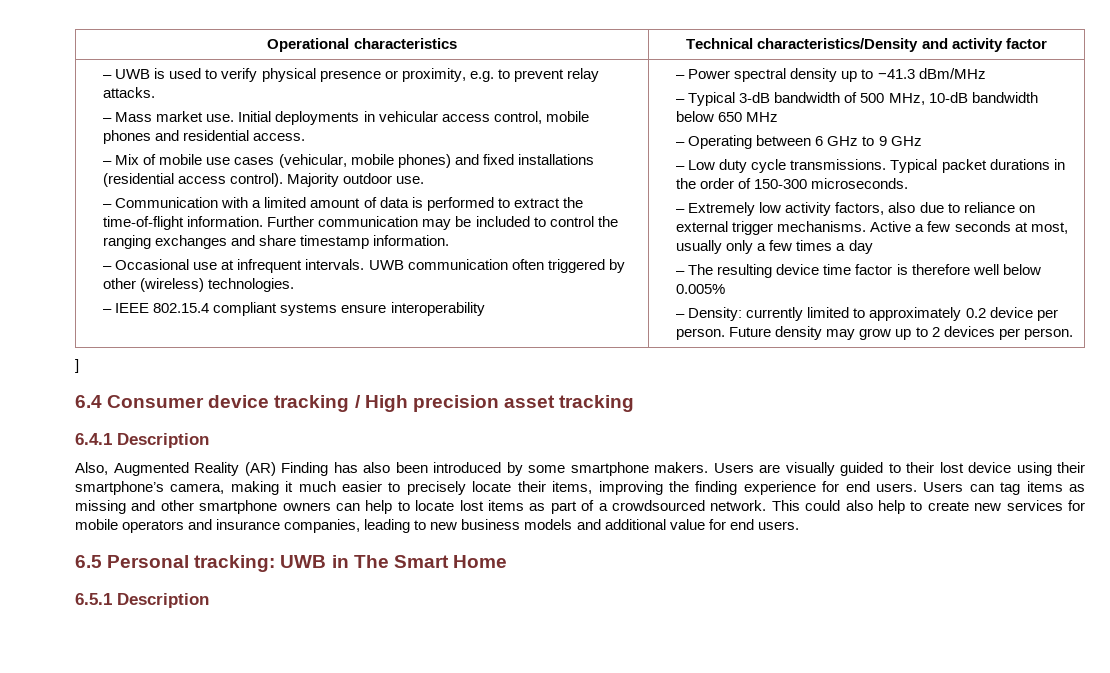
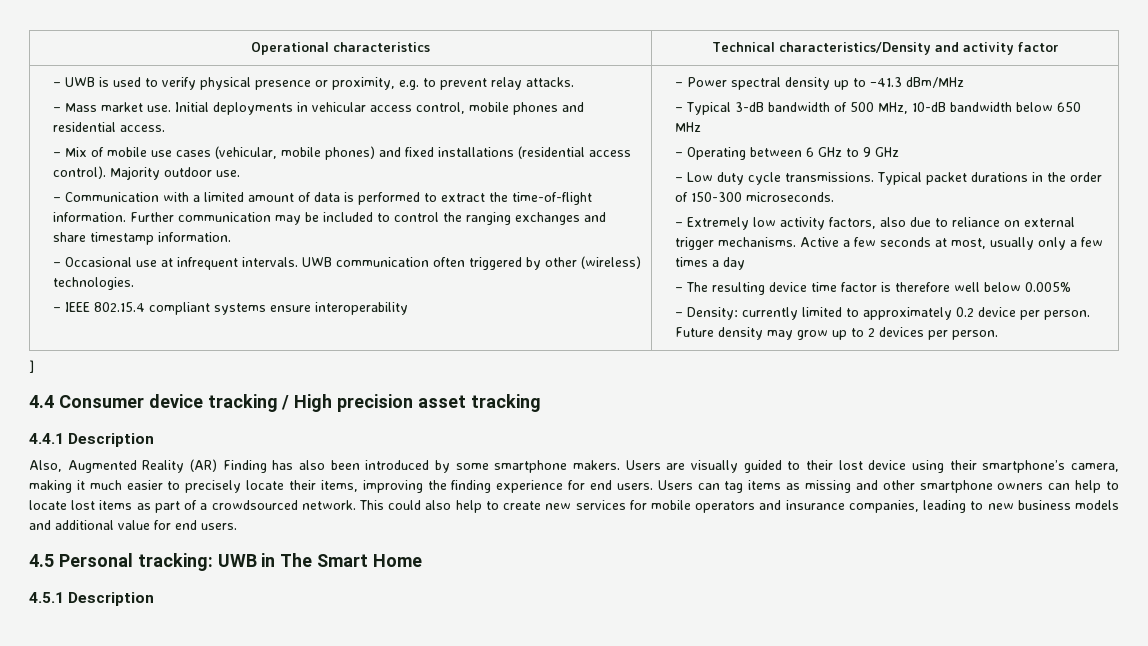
- 6.4 Consumer device tracking / High precision asset tracking
+ 4.4 Consumer device tracking / High precision asset tracking
- 6.4.1 Description
+ 4.4.1 Description
- 6.5 Personal tracking: UWB in The Smart Home
+ 4.5 Personal tracking: UWB in The Smart Home
- 6.5.1 Description
+ 4.5.1 Description

